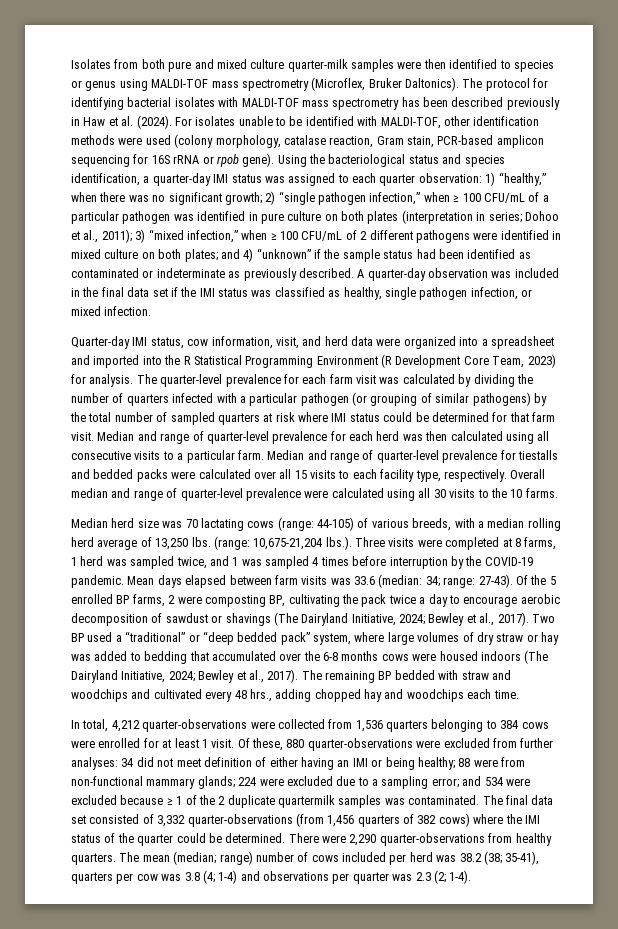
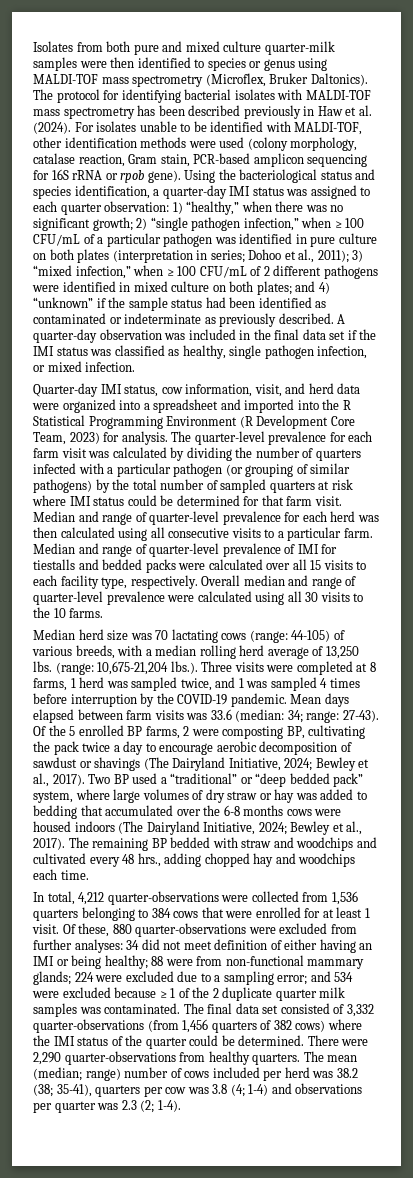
- Median and range of quarter-level prevalence for tiestalls and bedded packs were calculated over all 15 visits to each facility type, respectively.
+ Median and range of quarter-level prevalence of IMI for tiestalls and bedded packs were calculated over all 15 visits to each facility type, respectively.
- In total, 4,212 quarter-observations were collected from 1,536 quarters belonging to 384 cows were enrolled for at least 1 visit.
+ In total, 4,212 quarter-observations were collected from 1,536 quarters belonging to 384 cows that were enrolled for at least 1 visit.
- Of these, 880 quarter-observations were excluded from further analyses: 34 did not meet definition of either having an IMI or being healthy; 88 were from non-functional mammary glands; 224 were excluded due to a sampling error; and 534 were excluded because ≥ 1 of the 2 duplicate quartermilk samples was contaminated.
+ Of these, 880 quarter-observations were excluded from further analyses: 34 did not meet definition of either having an IMI or being healthy; 88 were from non-functional mammary glands; 224 were excluded due to a sampling error; and 534 were excluded because ≥ 1 of the 2 duplicate quarter milk samples was contaminated.

